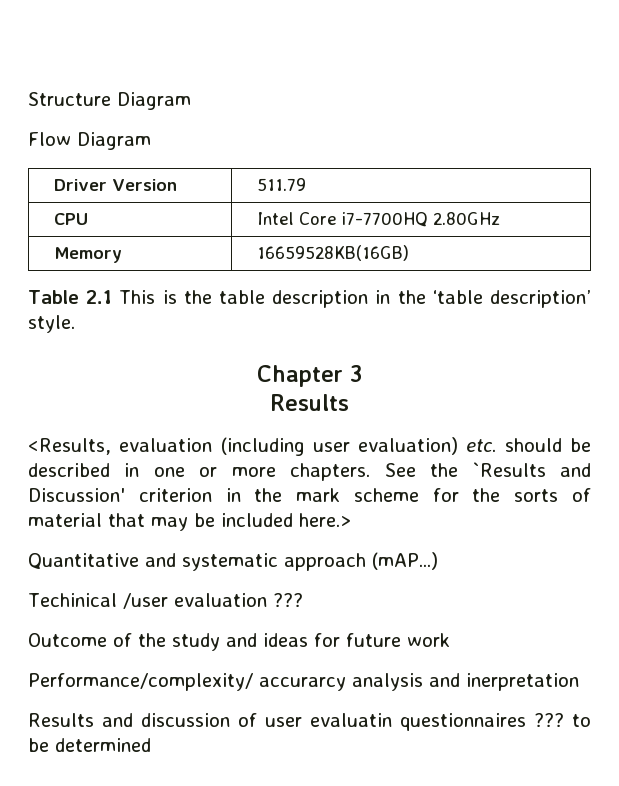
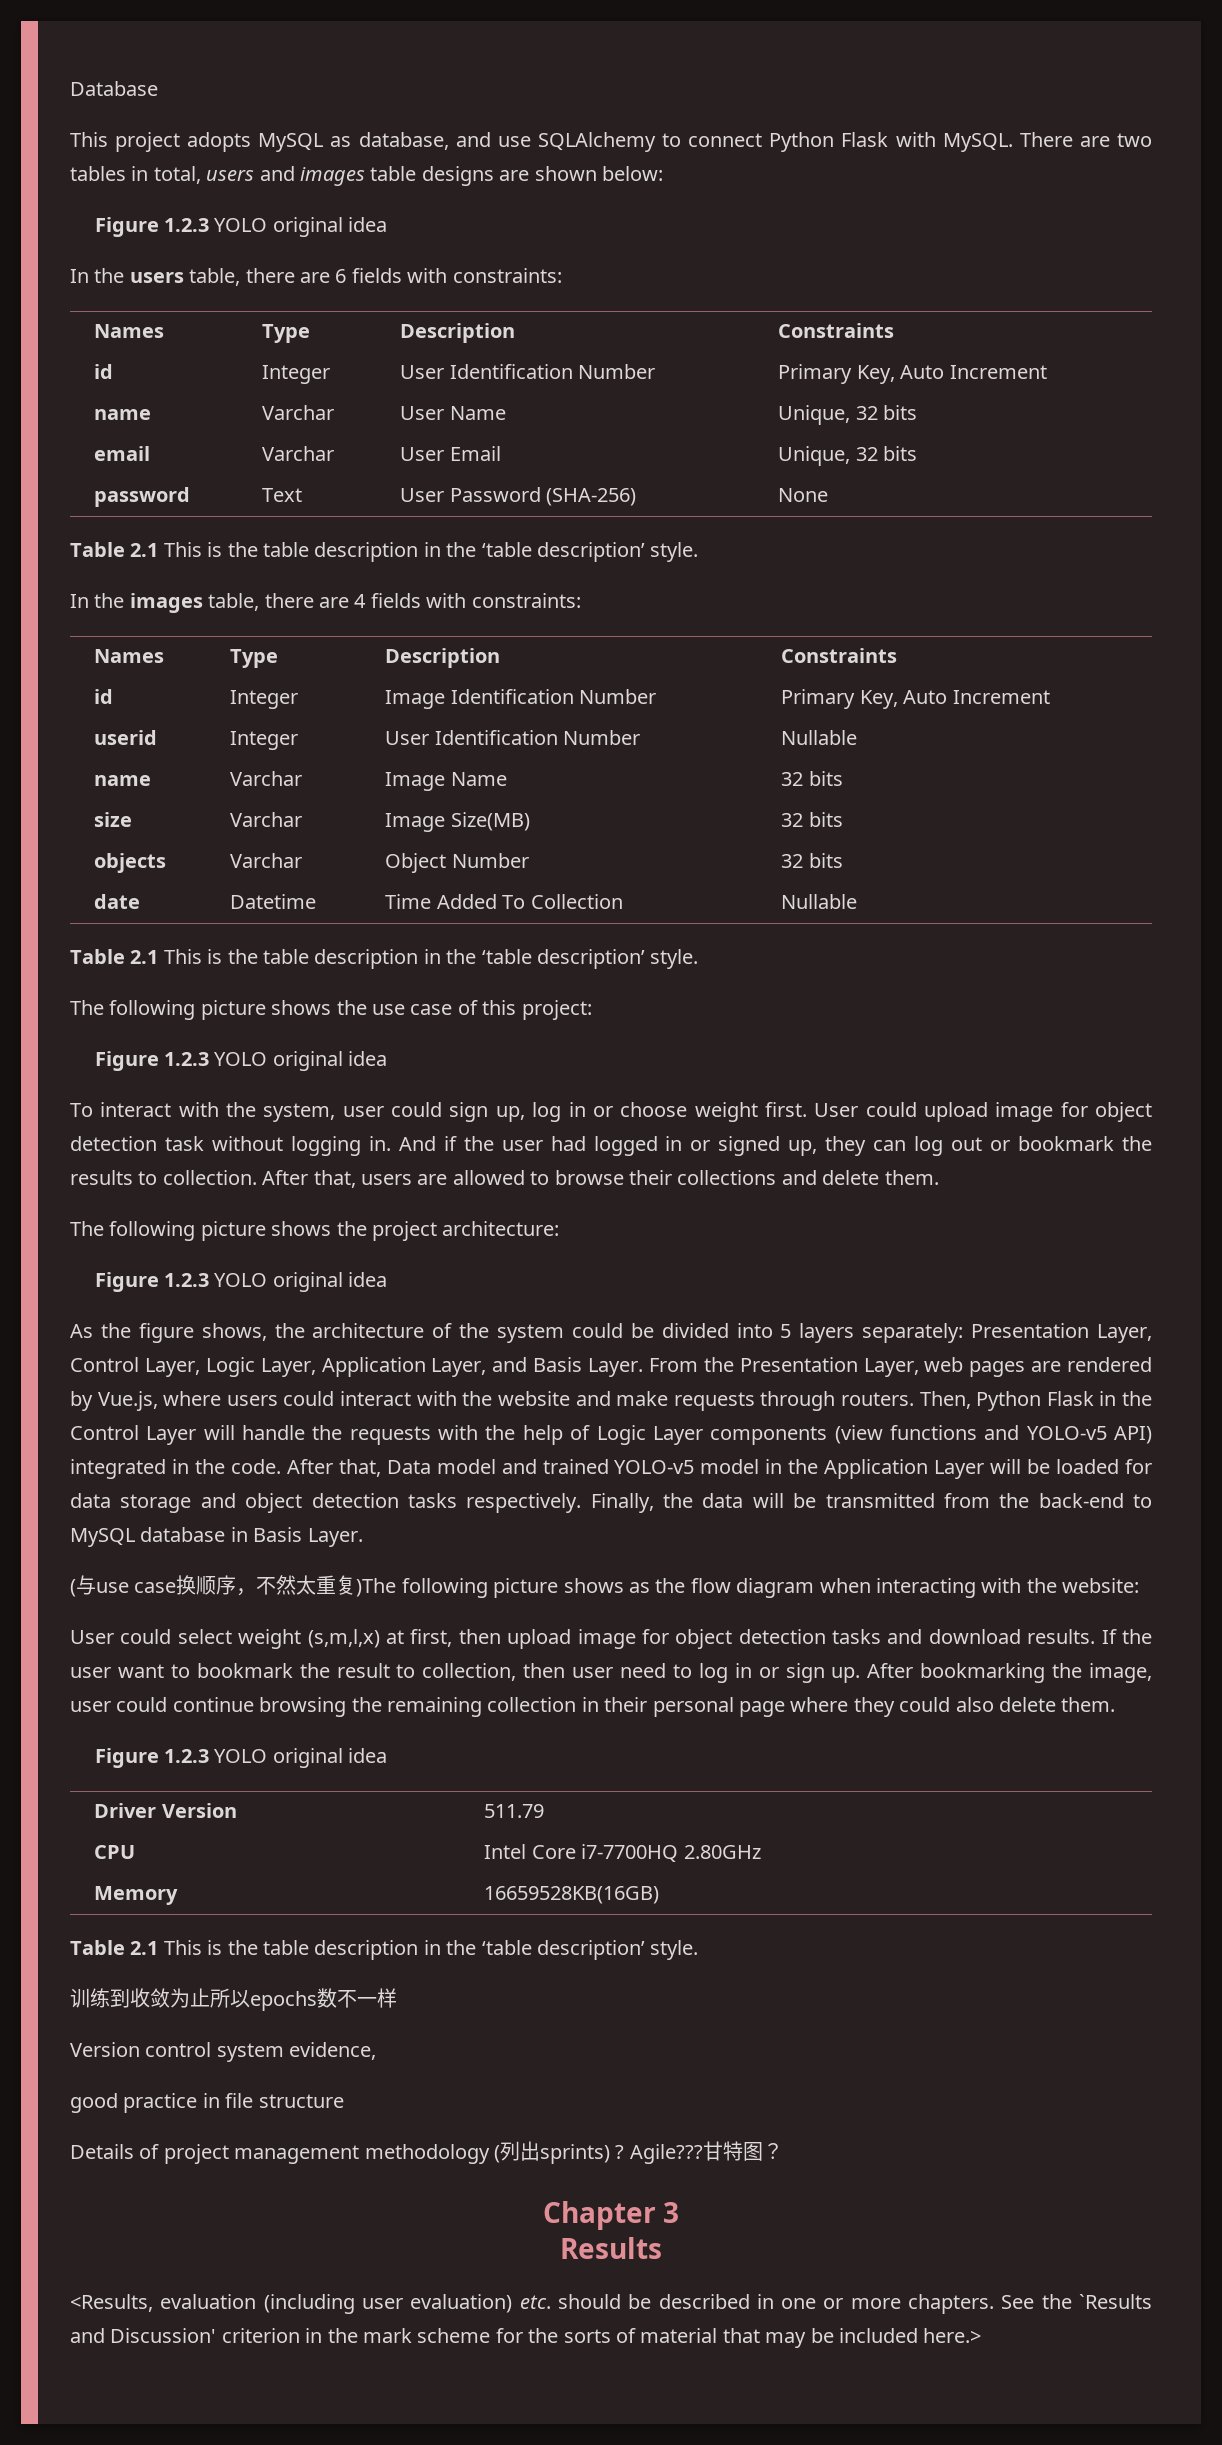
- Structure Diagram
- Flow Diagram
+ Database
+ This project adopts MySQL as database, and use SQLAlchemy to connect Python Flask with MySQL. There are two tables in total, users and images table designs are shown below:
+ Figure 1.2.3 YOLO original idea
+ In the users table, there are 6 fields with constraints:
+ Names | Type | Description | Constraints
+ id | Integer | User Identification Number | Primary Key, Auto Increment
+ name | Varchar | User Name | Unique, 32 bits
+ email | Varchar | User Email | Unique, 32 bits
+ password | Text | User Password (SHA-256) | None
+ Table 2.1 This is the table description in the ‘table description’ style.
+ In the images table, there are 4 fields with constraints:
+ Names | Type | Description | Constraints
+ id | Integer | Image Identification Number | Primary Key, Auto Increment
+ userid | Integer | User Identification Number | Nullable
+ name | Varchar | Image Name | 32 bits
+ size | Varchar | Image Size(MB) | 32 bits
+ objects | Varchar | Object Number | 32 bits
+ date | Datetime | Time Added To Collection | Nullable
+ Table 2.1 This is the table description in the ‘table description’ style.
+ The following picture shows the use case of this project:
+ Figure 1.2.3 YOLO original idea
+ To interact with the system, user could sign up, log in or choose weight first. User could upload image for object detection task without logging in. And if the user had logged in or signed up, they can log out or bookmark the results to collection. After that, users are allowed to browse their collections and delete them.
+ The following picture shows the project architecture:
+ Figure 1.2.3 YOLO original idea
+ As the figure shows, the architecture of the system could be divided into 5 layers separately: Presentation Layer, Control Layer, Logic Layer, Application Layer, and Basis Layer. From the Presentation Layer, web pages are rendered by Vue.js, where users could interact with the website and make requests through routers. Then, Python Flask in the Control Layer will handle the requests with the help of Logic Layer components (view functions and YOLO-v5 API) integrated in the code. After that, Data model and trained YOLO-v5 model in the Application Layer will be loaded for data storage and object detection tasks respectively. Finally, the data will be transmitted from the back-end to MySQL database in Basis Layer.
+ (与use case换顺序，不然太重复)The following picture shows as the flow diagram when interacting with the website:
+ User could select weight (s,m,l,x) at first, then upload image for object detection tasks and download results. If the user want to bookmark the result to collection, then user need to log in or sign up. After bookmarking the image, user could continue browsing the remaining collection in their personal page where they could also delete them.
+ Figure 1.2.3 YOLO original idea
+ 训练到收敛为止所以epochs数不一样
+ Version control system evidence,
+ good practice in file structure
+ Details of project management methodology (列出sprints) ? Agile???甘特图？
- Quantitative and systematic approach (mAP...)
- Techinical /user evaluation ???
- Outcome of the study and ideas for future work
- Performance/complexity/ accurarcy analysis and inerpretation
- Results and discussion of user evaluatin questionnaires ??? to be determined

